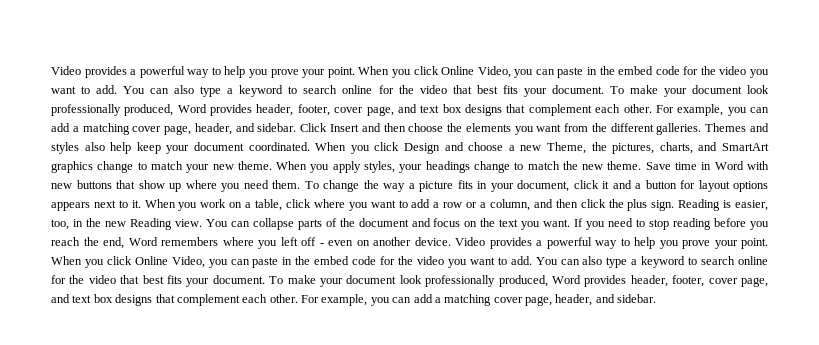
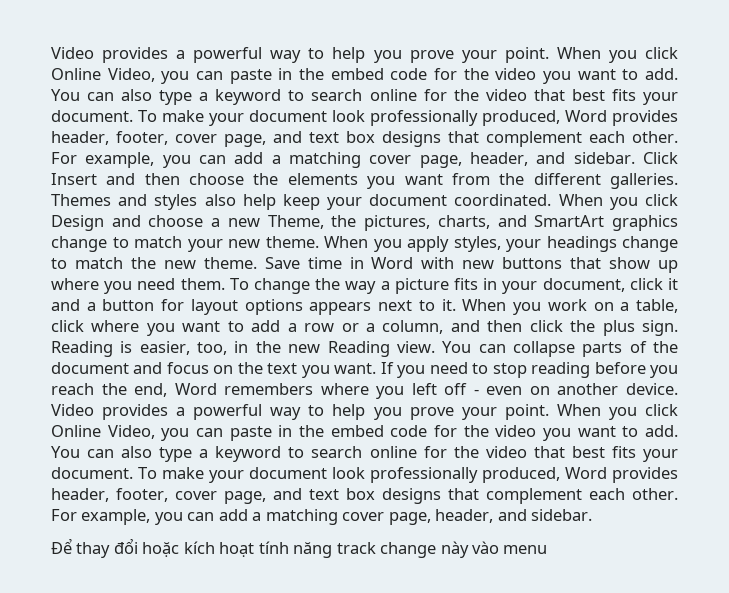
+ Để thay đổi hoặc kích hoạt tính năng track change này vào menu

